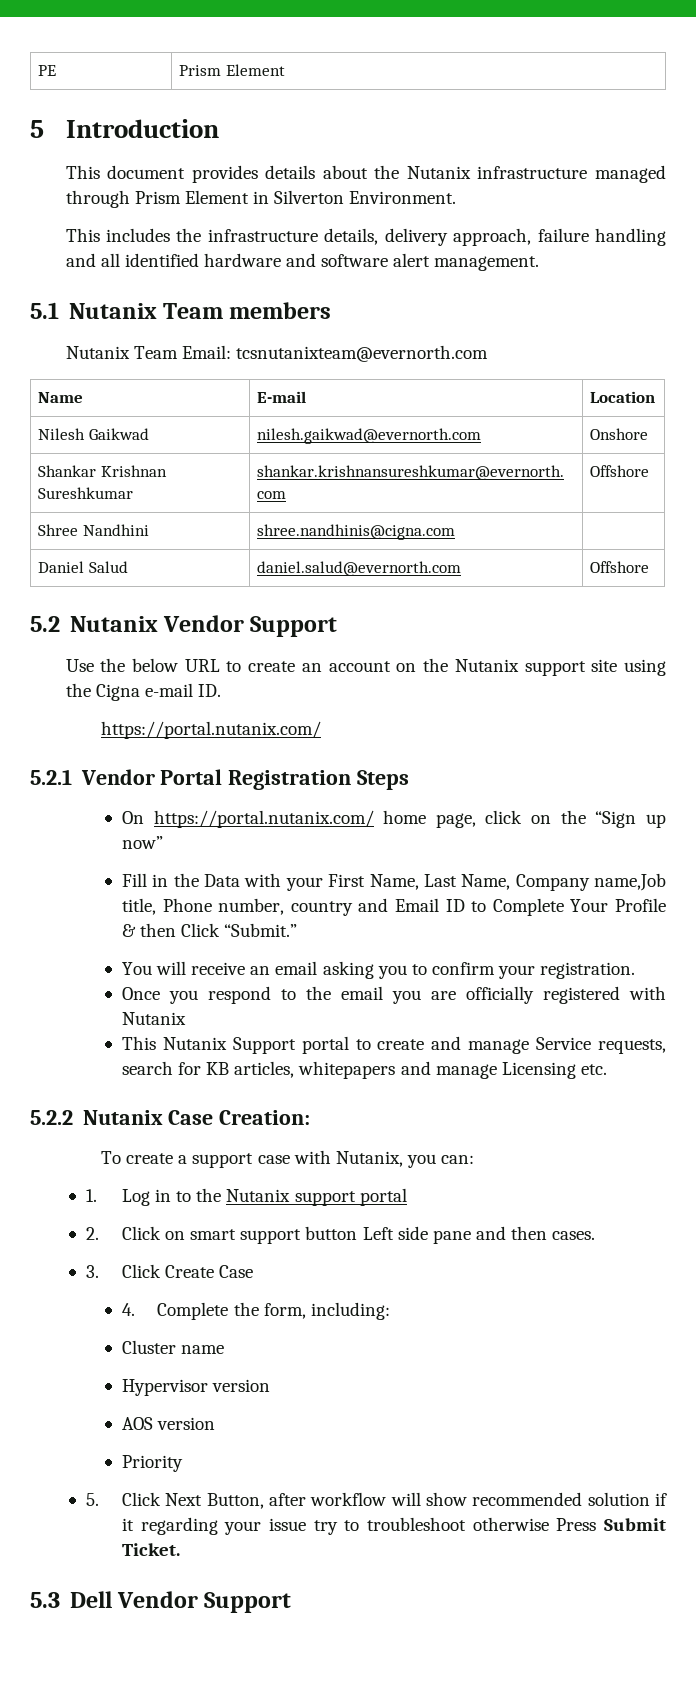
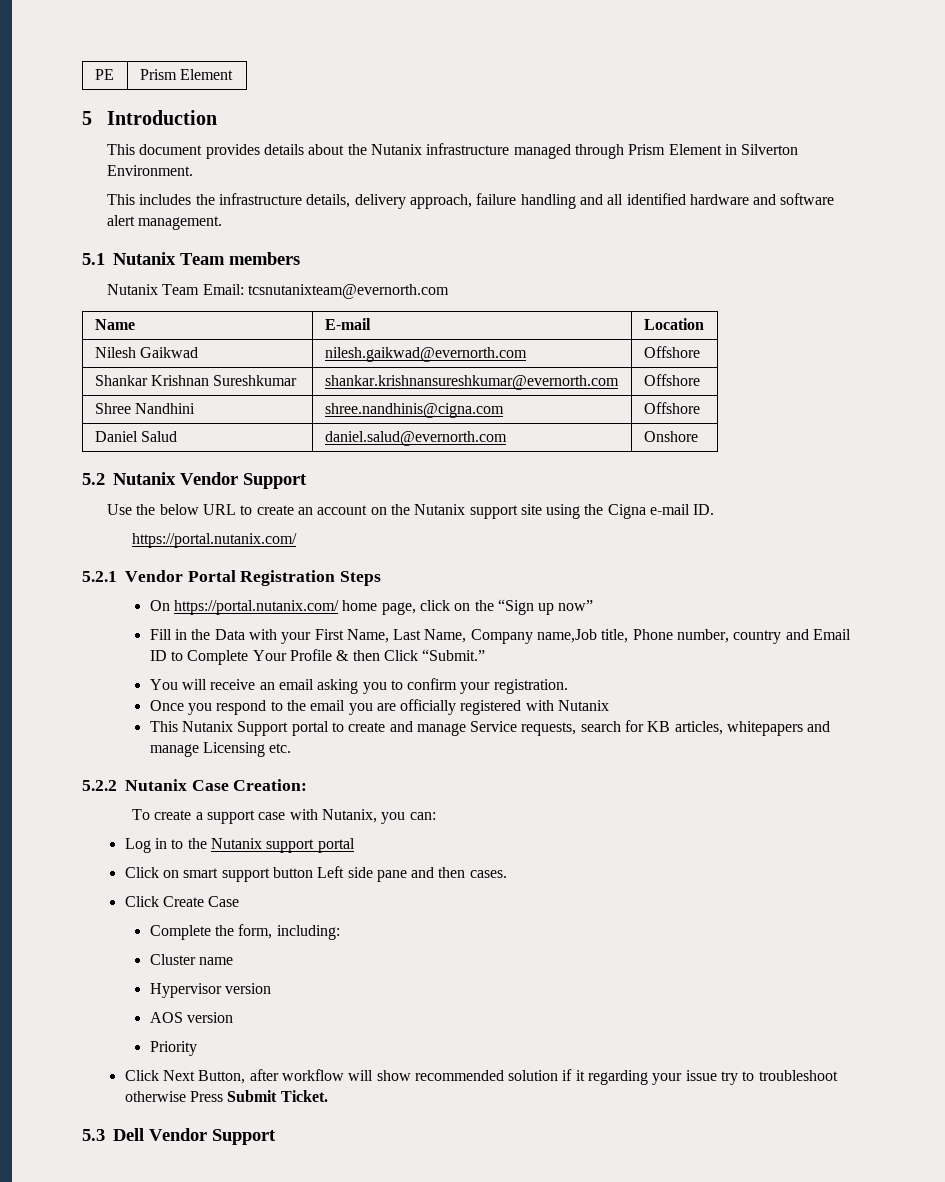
- Nilesh Gaikwad | nilesh.gaikwad@evernorth.com | Onshore
+ Nilesh Gaikwad | nilesh.gaikwad@evernorth.com | Offshore
- Shree Nandhini | shree.nandhinis@cigna.com |
+ Shree Nandhini | shree.nandhinis@cigna.com | Offshore
- Daniel Salud | daniel.salud@evernorth.com | Offshore
+ Daniel Salud | daniel.salud@evernorth.com | Onshore
- 1. Log in to the Nutanix support portal
+ Log in to the Nutanix support portal
- 2. Click on smart support button Left side pane and then cases.
+ Click on smart support button Left side pane and then cases.
- 3. Click Create Case
+ Click Create Case
- 4. Complete the form, including:
+ Complete the form, including:
- 5. Click Next Button, after workflow will show recommended solution if it regarding your issue try to troubleshoot otherwise Press Submit Ticket.
+ Click Next Button, after workflow will show recommended solution if it regarding your issue try to troubleshoot otherwise Press Submit Ticket.

